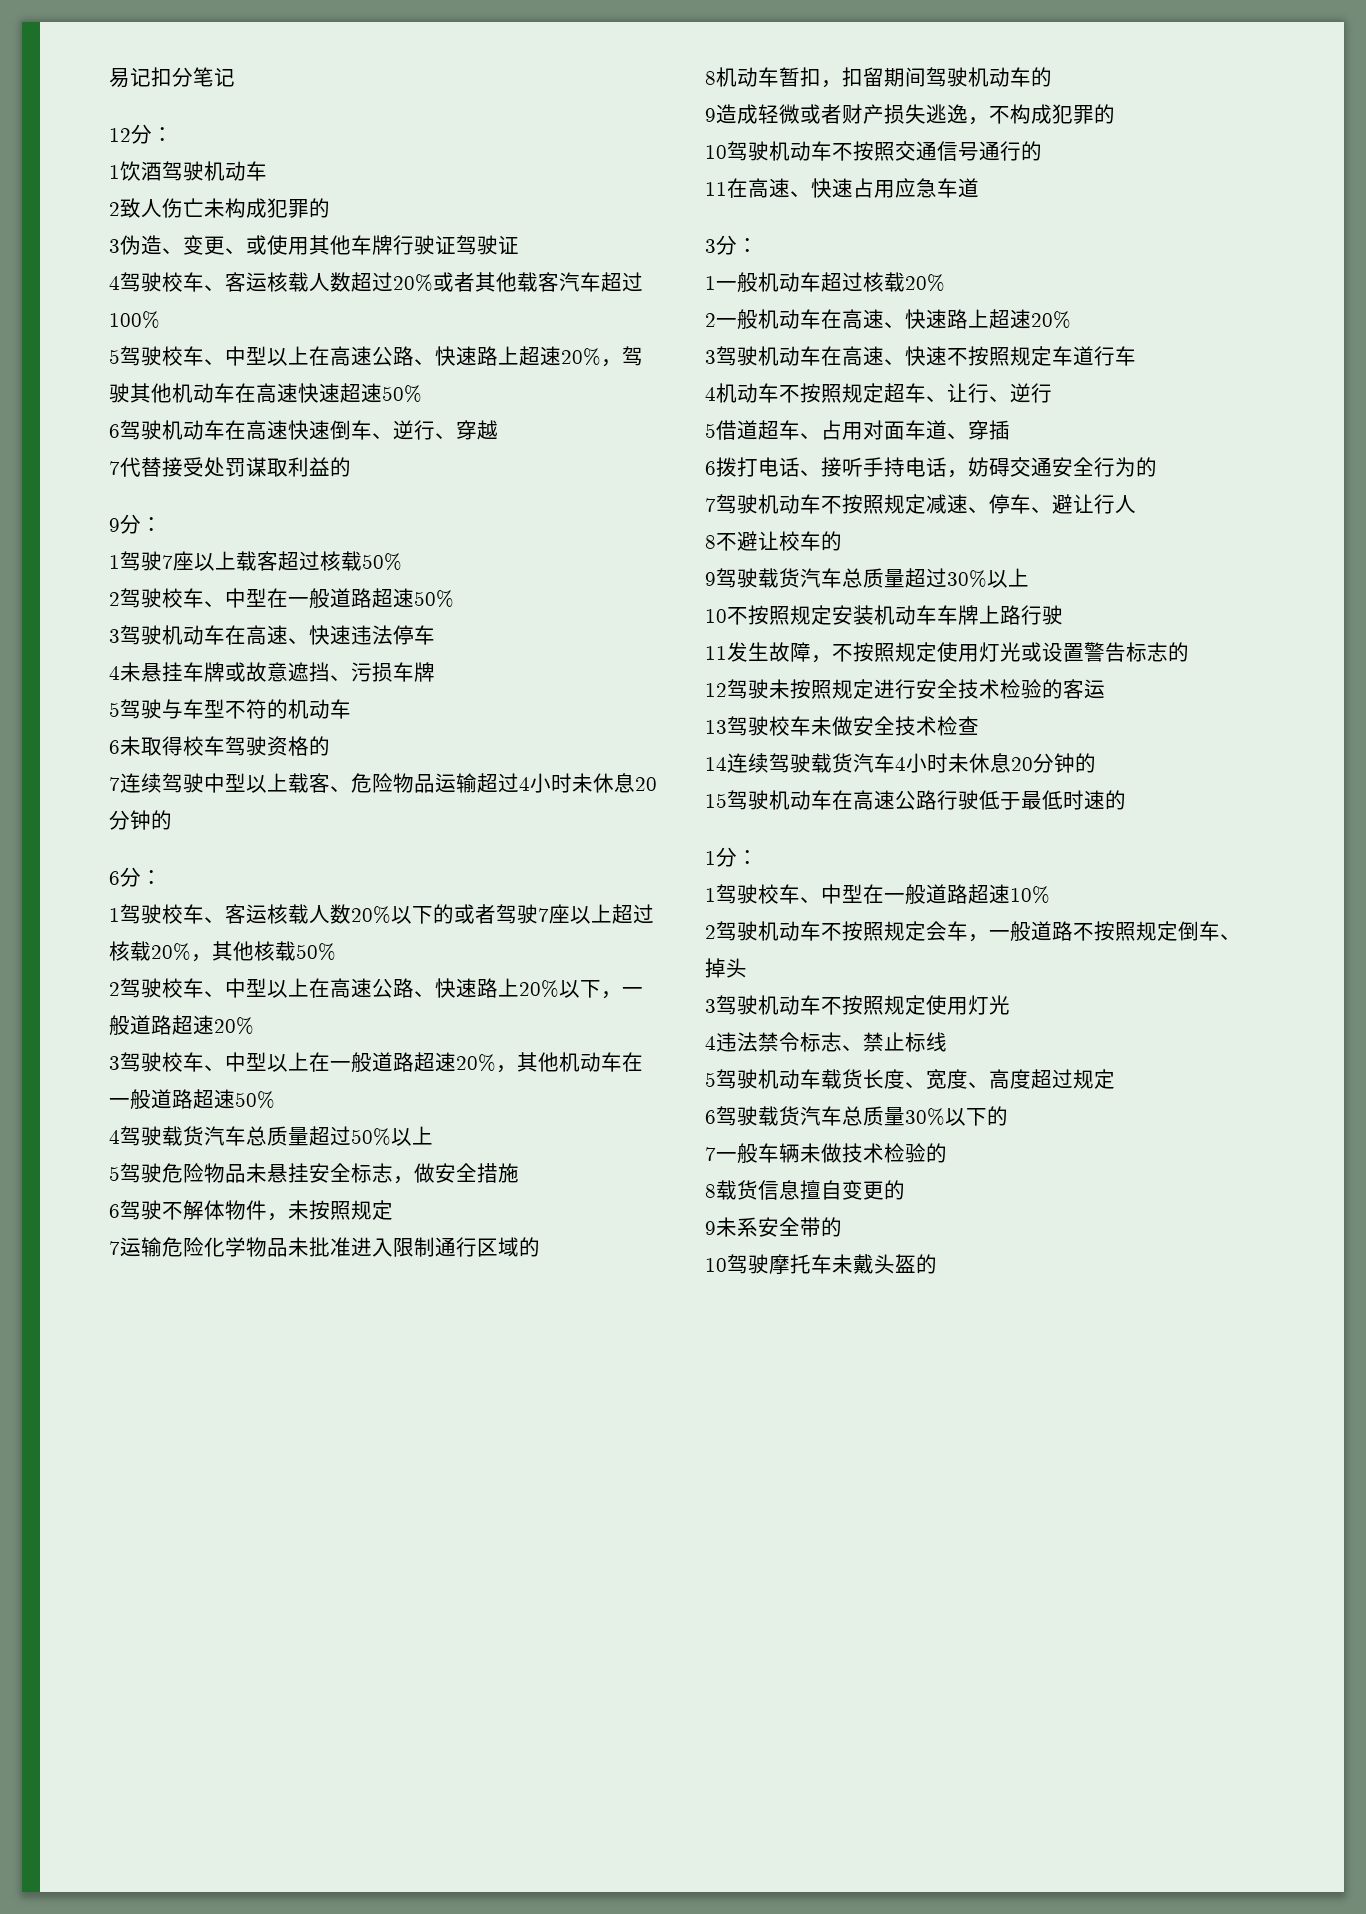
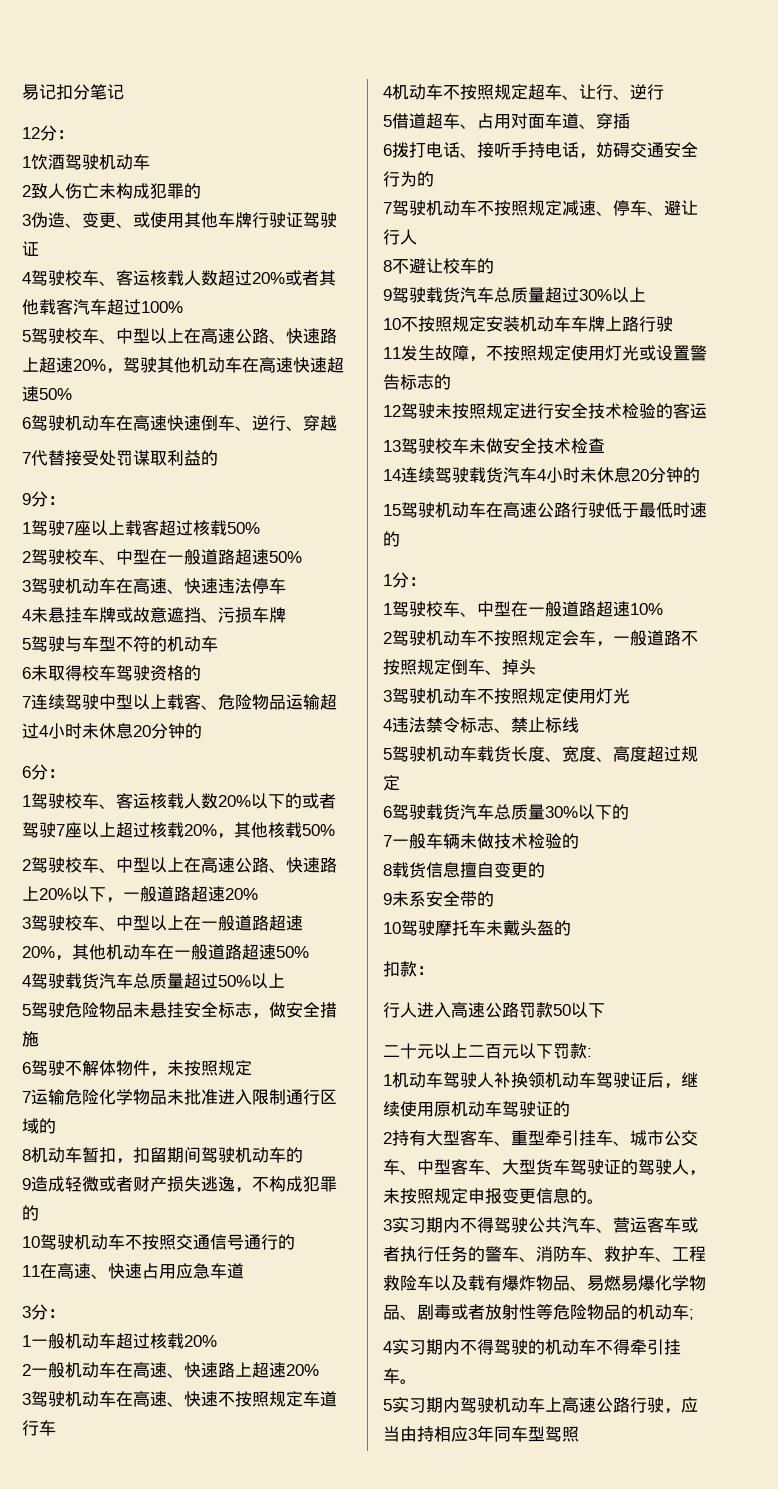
+ 扣款：
+ 行人进入高速公路罚款50以下
+ 二十元以上二百元以下罚款:
+ 1机动车驾驶人补换领机动车驾驶证后，继续使用原机动车驾驶证的
+ 2持有大型客车、重型牵引挂车、城市公交车、中型客车、大型货车驾驶证的驾驶人，未按照规定申报变更信息的。
+ 3实习期内不得驾驶公共汽车、营运客车或者执行任务的警车、消防车、救护车、工程救险车以及载有爆炸物品、易燃易爆化学物品、剧毒或者放射性等危险物品的机动车;
+ 4实习期内不得驾驶的机动车不得牵引挂车。
+ 5实习期内驾驶机动车上高速公路行驶，应当由持相应3年同车型驾照

